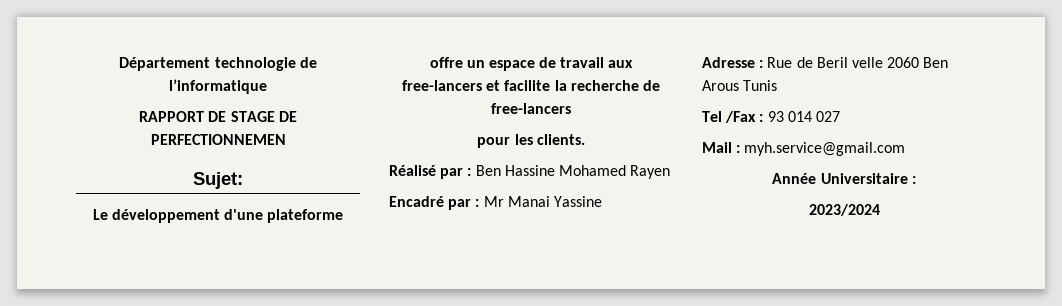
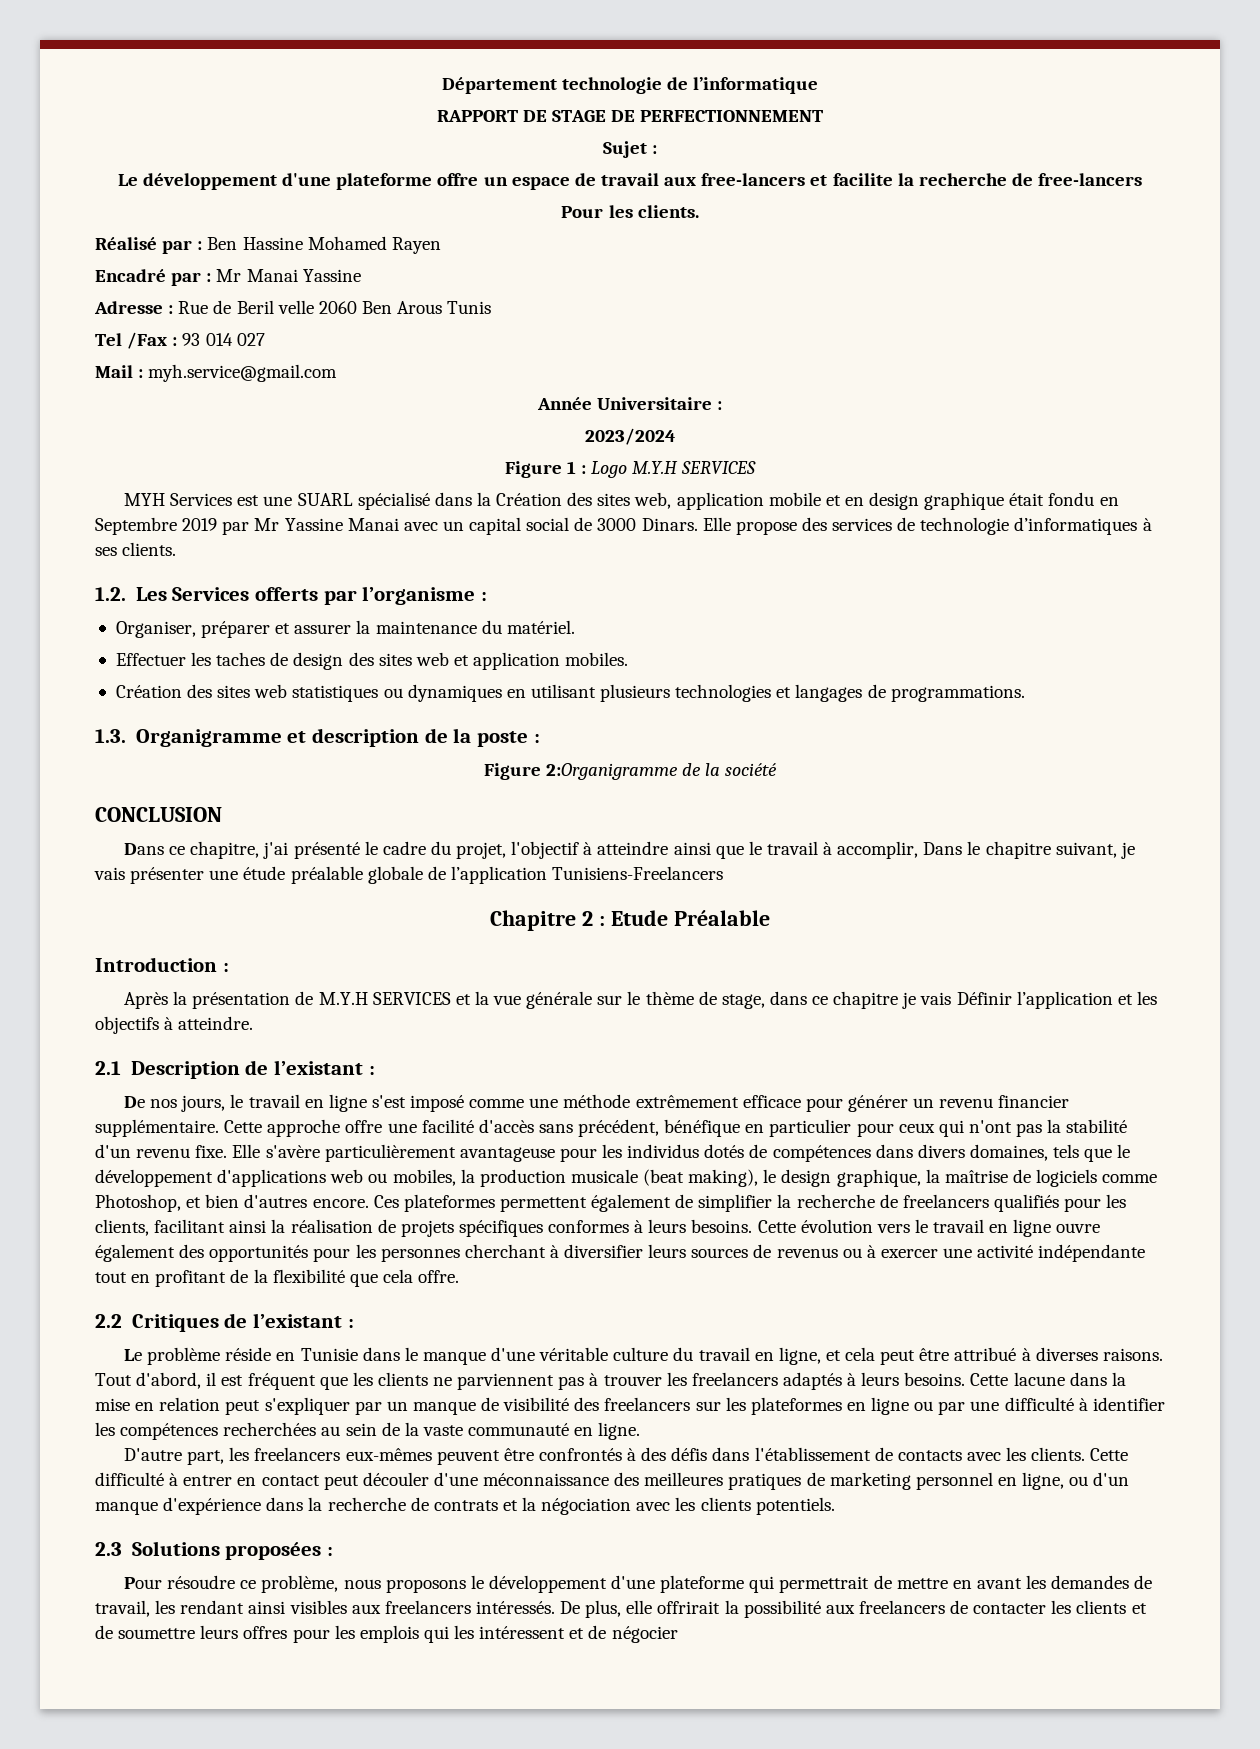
- RAPPORT DE STAGE DE PERFECTIONNEMEN
- Sujet:
+ RAPPORT DE STAGE DE PERFECTIONNEMENT
+ Sujet :
- pour les clients.
+ Pour les clients.
+ Figure 1 : Logo M.Y.H SERVICES
+ MYH Services est une SUARL spécialisé dans la Création des sites web, application mobile et en design graphique était fondu en Septembre 2019 par Mr Yassine Manai avec un capital social de 3000 Dinars. Elle propose des services de technologie d’informatiques à ses clients.
+ 1.2. Les Services offerts par l’organisme :
+ Organiser, préparer et assurer la maintenance du matériel.
+ Effectuer les taches de design des sites web et application mobiles.
+ Création des sites web statistiques ou dynamiques en utilisant plusieurs technologies et langages de programmations.
+ 1.3. Organigramme et description de la poste :
+ Figure 2:Organigramme de la société
+ CONCLUSION
+ Dans ce chapitre, j'ai présenté le cadre du projet, l'objectif à atteindre ainsi que le travail à accomplir, Dans le chapitre suivant, je vais présenter une étude préalable globale de l’application Tunisiens-Freelancers
+ Chapitre 2 : Etude Préalable
+ Introduction :
+ Après la présentation de M.Y.H SERVICES et la vue générale sur le thème de stage, dans ce chapitre je vais Définir l’application et les objectifs à atteindre.
+ 2.1 Description de l’existant :
+ De nos jours, le travail en ligne s'est imposé comme une méthode extrêmement efficace pour générer un revenu financier supplémentaire. Cette approche offre une facilité d'accès sans précédent, bénéfique en particulier pour ceux qui n'ont pas la stabilité d'un revenu fixe. Elle s'avère particulièrement avantageuse pour les individus dotés de compétences dans divers domaines, tels que le développement d'applications web ou mobiles, la production musicale (beat making), le design graphique, la maîtrise de logiciels comme Photoshop, et bien d'autres encore. Ces plateformes permettent également de simplifier la recherche de freelancers qualifiés pour les clients, facilitant ainsi la réalisation de projets spécifiques conformes à leurs besoins. Cette évolution vers le travail en ligne ouvre également des opportunités pour les personnes cherchant à diversifier leurs sources de revenus ou à exercer une activité indépendante tout en profitant de la flexibilité que cela offre.
+ 2.2 Critiques de l’existant :
+ Le problème réside en Tunisie dans le manque d'une véritable culture du travail en ligne, et cela peut être attribué à diverses raisons. Tout d'abord, il est fréquent que les clients ne parviennent pas à trouver les freelancers adaptés à leurs besoins. Cette lacune dans la mise en relation peut s'expliquer par un manque de visibilité des freelancers sur les plateformes en ligne ou par une difficulté à identifier les compétences recherchées au sein de la vaste communauté en ligne.
+ D'autre part, les freelancers eux-mêmes peuvent être confrontés à des défis dans l'établissement de contacts avec les clients. Cette difficulté à entrer en contact peut découler d'une méconnaissance des meilleures pratiques de marketing personnel en ligne, ou d'un manque d'expérience dans la recherche de contrats et la négociation avec les clients potentiels.
+ 2.3 Solutions proposées :
+ Pour résoudre ce problème, nous proposons le développement d'une plateforme qui permettrait de mettre en avant les demandes de travail, les rendant ainsi visibles aux freelancers intéressés. De plus, elle offrirait la possibilité aux freelancers de contacter les clients et de soumettre leurs offres pour les emplois qui les intéressent et de négocier

